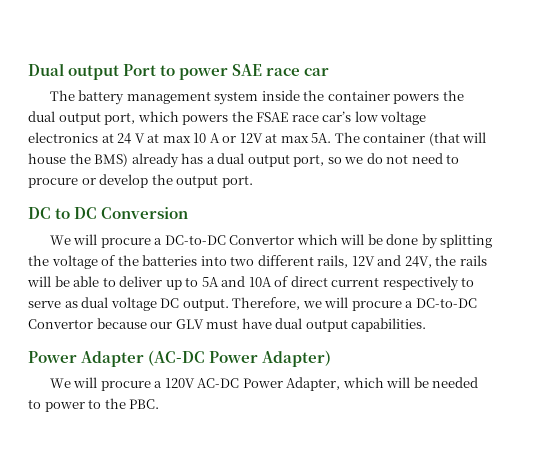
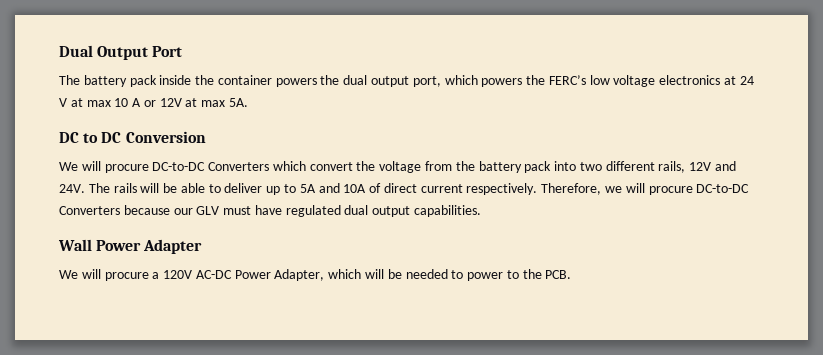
- Dual output Port to power SAE race car
+ Dual Output Port
- The battery management system inside the container powers the dual output port, which powers the FSAE race car’s low voltage electronics at 24 V at max 10 A or 12V at max 5A. The container (that will house the BMS) already has a dual output port, so we do not need to procure or develop the output port.
+ The battery pack inside the container powers the dual output port, which powers the FERC’s low voltage electronics at 24 V at max 10 A or 12V at max 5A.
- We will procure a DC-to-DC Convertor which will be done by splitting the voltage of the batteries into two different rails, 12V and 24V, the rails will be able to deliver up to 5A and 10A of direct current respectively to serve as dual voltage DC output.
+ We will procure DC-to-DC Converters which convert the voltage from the battery pack into two different rails, 12V and 24V. The rails will be able to deliver up to 5A and 10A of direct current respectively.
- Therefore, we will procure a DC-to-DC Convertor because our GLV must have dual output capabilities.
+ Therefore, we will procure DC-to-DC Converters because our GLV must have regulated dual output capabilities.
- Power Adapter (AC-DC Power Adapter)
+ Wall Power Adapter
- We will procure a 120V AC-DC Power Adapter, which will be needed to power to the PBC.
+ We will procure a 120V AC-DC Power Adapter, which will be needed to power to the PCB.

